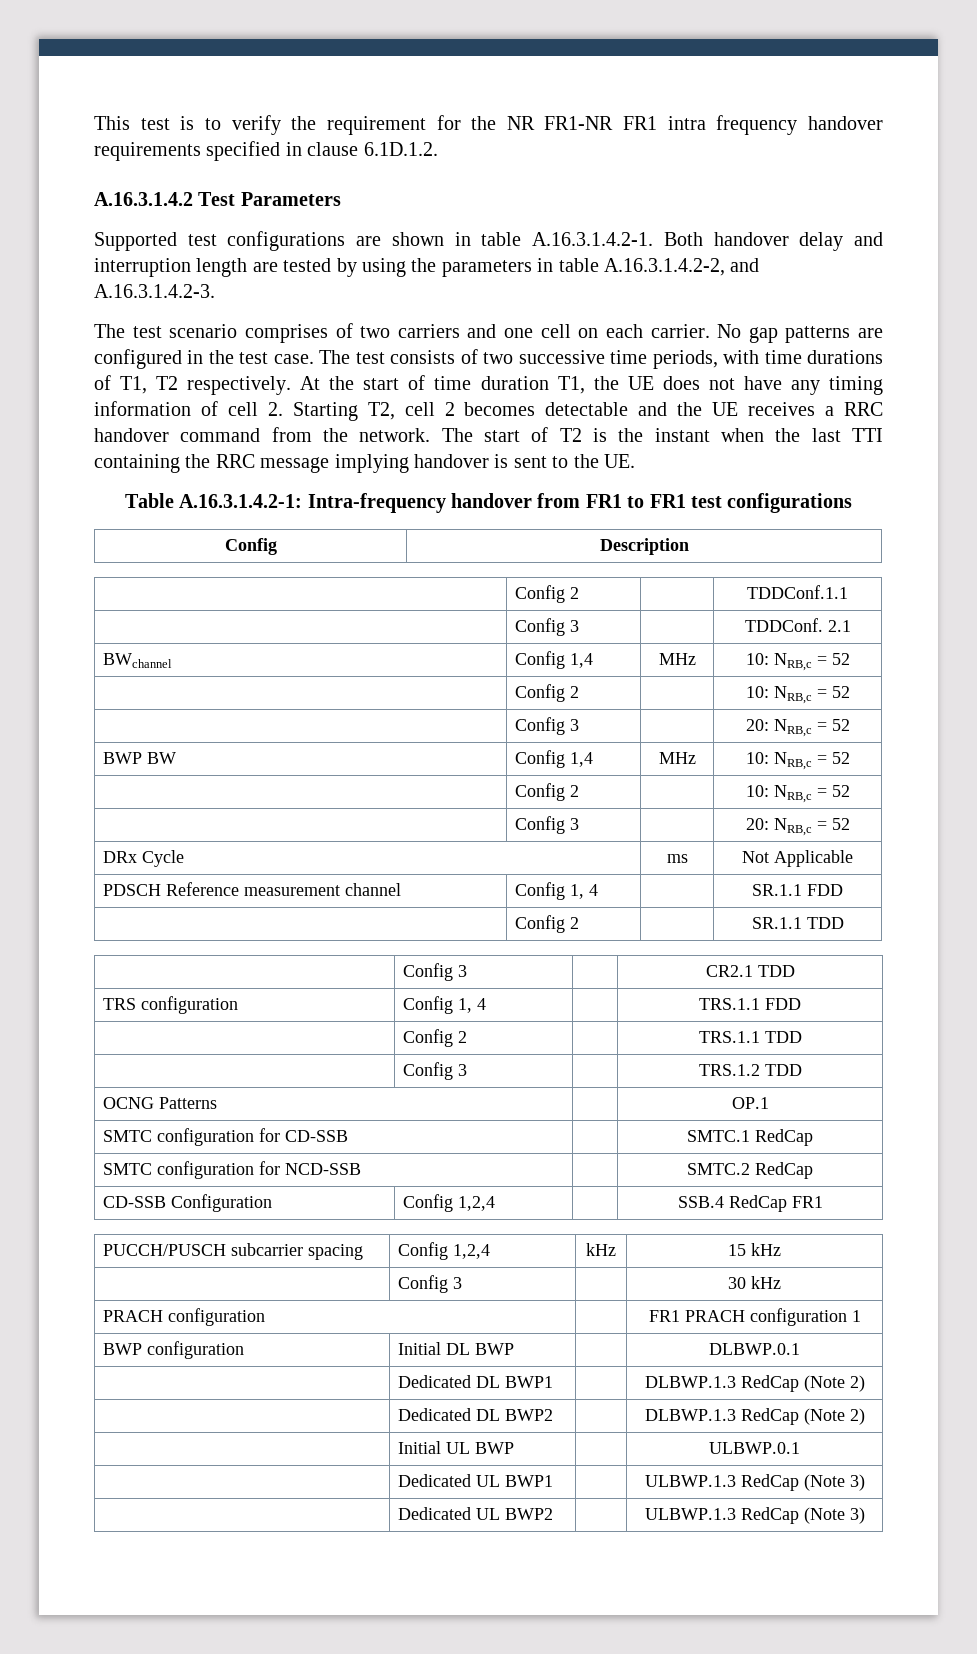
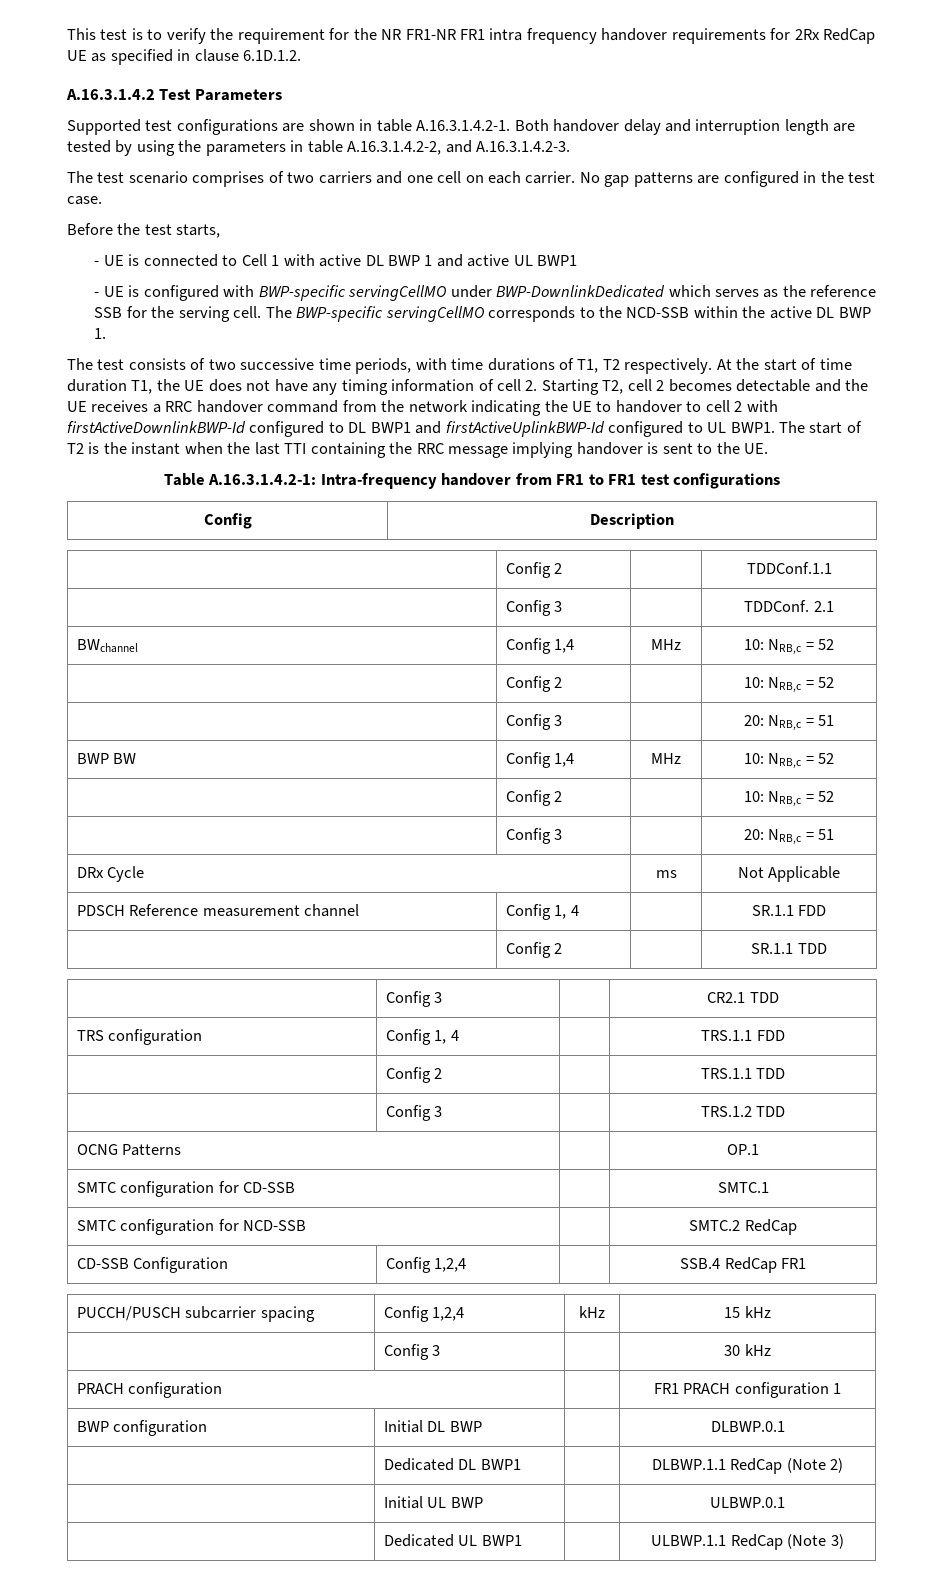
- This test is to verify the requirement for the NR FR1-NR FR1 intra frequency handover requirements specified in clause 6.1D.1.2.
+ This test is to verify the requirement for the NR FR1-NR FR1 intra frequency handover requirements for 2Rx RedCap UE as specified in clause 6.1D.1.2.
- No gap patterns are configured in the test case. The test consists of two successive time periods, with time durations of T1, T2 respectively.
+ No gap patterns are configured in the test case.
+ Before the test starts,
+ - UE is connected to Cell 1 with active DL BWP 1 and active UL BWP1
+ - UE is configured with BWP-specific servingCellMO under BWP-DownlinkDedicated which serves as the reference SSB for the serving cell. The BWP-specific servingCellMO corresponds to the NCD-SSB within the active DL BWP 1.
+ The test consists of two successive time periods, with time durations of T1, T2 respectively.
- At the start of time duration T1, the UE does not have any timing information of cell 2. Starting T2, cell 2 becomes detectable and the UE receives a RRC handover command from the network.
+ At the start of time duration T1, the UE does not have any timing information of cell 2. Starting T2, cell 2 becomes detectable and the UE receives a RRC handover command from the network indicating the UE to handover to cell 2 with firstActiveDownlinkBWP-Id configured to DL BWP1 and firstActiveUplinkBWP-Id configured to UL BWP1.
  BWchannel | Config 1,4 | MHz | 10: NRB,c = 52
  | Config 2 | | 10: NRB,c = 52
- | Config 3 | | 20: NRB,c = 52
+ | Config 3 | | 20: NRB,c = 51
  BWP BW | Config 1,4 | MHz | 10: NRB,c = 52
  | Config 2 | | 10: NRB,c = 52
- | Config 3 | | 20: NRB,c = 52
+ | Config 3 | | 20: NRB,c = 51
- SMTC configuration for CD-SSB | | SMTC.1 RedCap
+ SMTC configuration for CD-SSB | | SMTC.1
- | Dedicated DL BWP1 | | DLBWP.1.3 RedCap (Note 2)
- | Dedicated DL BWP2 | | DLBWP.1.3 RedCap (Note 2)
+ | Dedicated DL BWP1 | | DLBWP.1.1 RedCap (Note 2)
- | Dedicated UL BWP1 | | ULBWP.1.3 RedCap (Note 3)
- | Dedicated UL BWP2 | | ULBWP.1.3 RedCap (Note 3)
+ | Dedicated UL BWP1 | | ULBWP.1.1 RedCap (Note 3)

